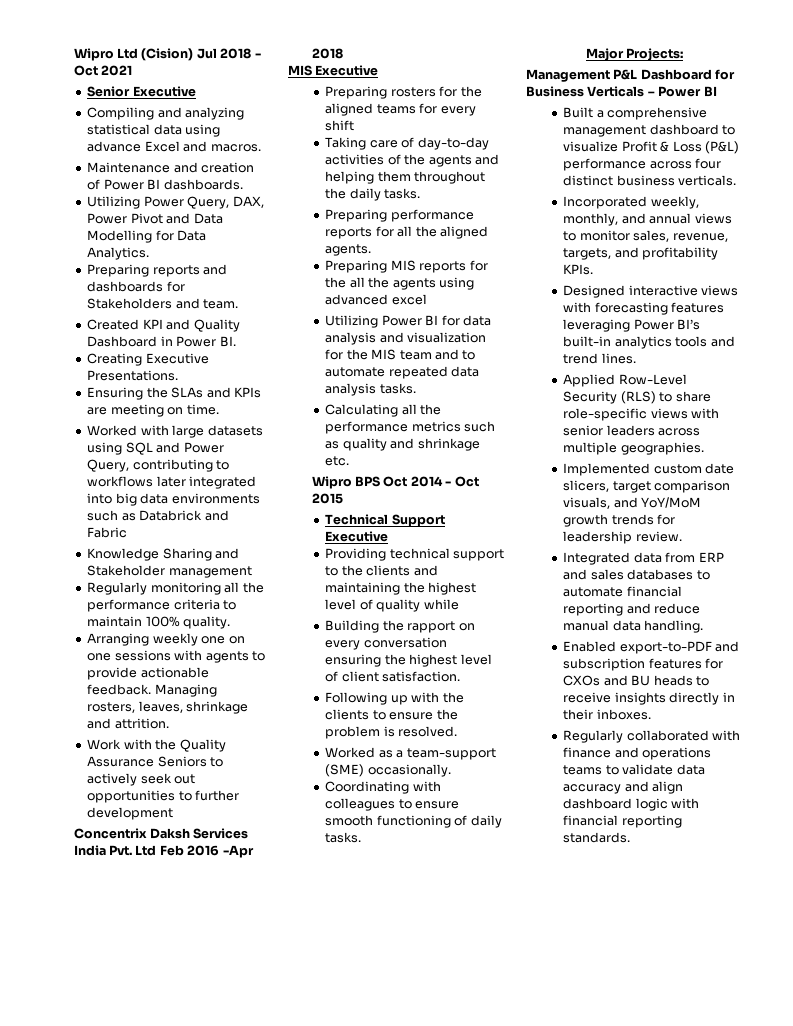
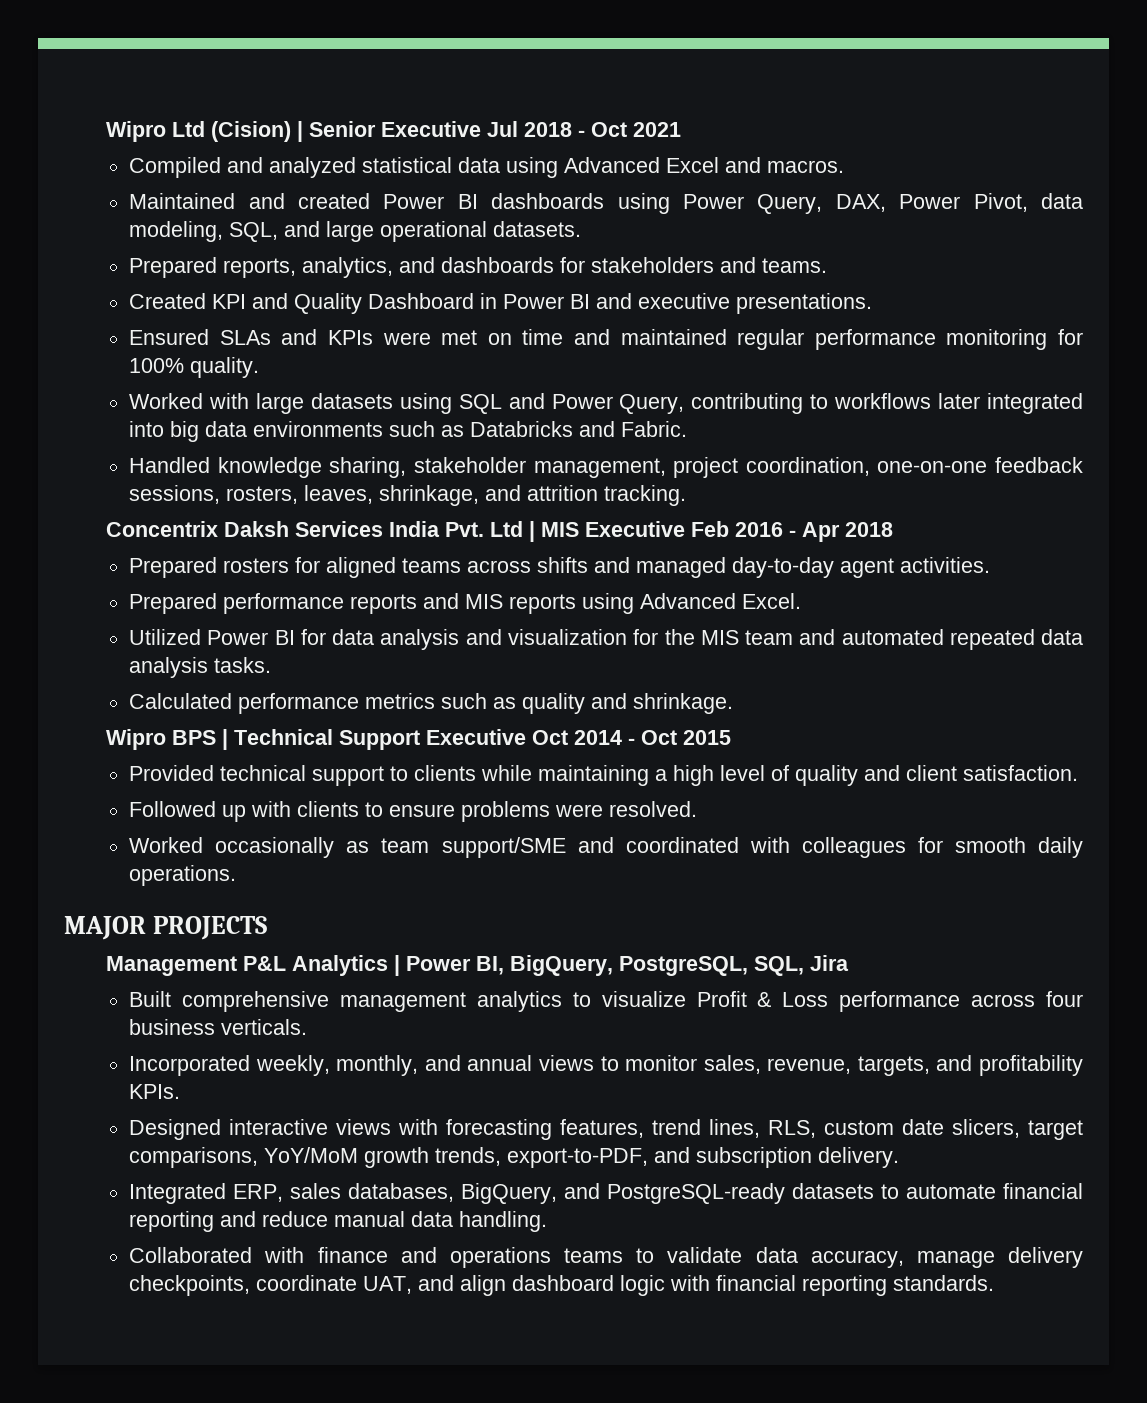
- Wipro Ltd (Cision) Jul 2018 - Oct 2021
+ Wipro Ltd (Cision) | Senior Executive Jul 2018 - Oct 2021
- Senior Executive
- Compiling and analyzing statistical data using advance Excel and macros.
+ Compiled and analyzed statistical data using Advanced Excel and macros.
- Maintenance and creation of Power BI dashboards.
- Utilizing Power Query, DAX, Power Pivot and Data Modelling for Data Analytics.
- Preparing reports and dashboards for Stakeholders and team.
+ Maintained and created Power BI dashboards using Power Query, DAX, Power Pivot, data modeling, SQL, and large operational datasets.
+ Prepared reports, analytics, and dashboards for stakeholders and teams.
- Created KPI and Quality Dashboard in Power BI.
- Creating Executive Presentations.
- Ensuring the SLAs and KPIs are meeting on time.
+ Created KPI and Quality Dashboard in Power BI and executive presentations.
+ Ensured SLAs and KPIs were met on time and maintained regular performance monitoring for 100% quality.
- Worked with large datasets using SQL and Power Query, contributing to workflows later integrated into big data environments such as Databrick and Fabric
- Knowledge Sharing and Stakeholder management
- Regularly monitoring all the performance criteria to maintain 100% quality.
- Arranging weekly one on one sessions with agents to provide actionable feedback. Managing rosters, leaves, shrinkage and attrition.
- Work with the Quality Assurance Seniors to actively seek out opportunities to further development
+ Worked with large datasets using SQL and Power Query, contributing to workflows later integrated into big data environments such as Databricks and Fabric.
+ Handled knowledge sharing, stakeholder management, project coordination, one-on-one feedback sessions, rosters, leaves, shrinkage, and attrition tracking.
- Concentrix Daksh Services India Pvt. Ltd Feb 2016 -Apr 2018
- MIS Executive
- Preparing rosters for the aligned teams for every shift
- Taking care of day-to-day activities of the agents and helping them throughout the daily tasks.
- Preparing performance reports for all the aligned agents.
- Preparing MIS reports for the all the agents using advanced excel
- Utilizing Power BI for data analysis and visualization for the MIS team and to automate repeated data analysis tasks.
+ Concentrix Daksh Services India Pvt. Ltd | MIS Executive Feb 2016 - Apr 2018
+ Prepared rosters for aligned teams across shifts and managed day-to-day agent activities.
+ Prepared performance reports and MIS reports using Advanced Excel.
+ Utilized Power BI for data analysis and visualization for the MIS team and automated repeated data analysis tasks.
- Calculating all the performance metrics such as quality and shrinkage etc.
+ Calculated performance metrics such as quality and shrinkage.
- Wipro BPS Oct 2014 - Oct 2015
+ Wipro BPS | Technical Support Executive Oct 2014 - Oct 2015
- Technical Support Executive
- Providing technical support to the clients and maintaining the highest level of quality while
- Building the rapport on every conversation ensuring the highest level of client satisfaction.
+ Provided technical support to clients while maintaining a high level of quality and client satisfaction.
- Following up with the clients to ensure the problem is resolved.
+ Followed up with clients to ensure problems were resolved.
- Worked as a team-support (SME) occasionally.
- Coordinating with colleagues to ensure smooth functioning of daily tasks.
- Major Projects:
- Management P&L Dashboard for Business Verticals – Power BI
+ Worked occasionally as team support/SME and coordinated with colleagues for smooth daily operations.
+ MAJOR PROJECTS
+ Management P&L Analytics | Power BI, BigQuery, PostgreSQL, SQL, Jira
- Built a comprehensive management dashboard to visualize Profit & Loss (P&L) performance across four distinct business verticals.
+ Built comprehensive management analytics to visualize Profit & Loss performance across four business verticals.
- Designed interactive views with forecasting features leveraging Power BI’s built-in analytics tools and trend lines.
- Applied Row-Level Security (RLS) to share role-specific views with senior leaders across multiple geographies.
- Implemented custom date slicers, target comparison visuals, and YoY/MoM growth trends for leadership review.
- Integrated data from ERP and sales databases to automate financial reporting and reduce manual data handling.
+ Designed interactive views with forecasting features, trend lines, RLS, custom date slicers, target comparisons, YoY/MoM growth trends, export-to-PDF, and subscription delivery.
+ Integrated ERP, sales databases, BigQuery, and PostgreSQL-ready datasets to automate financial reporting and reduce manual data handling.
- Enabled export-to-PDF and subscription features for CXOs and BU heads to receive insights directly in their inboxes.
- Regularly collaborated with finance and operations teams to validate data accuracy and align dashboard logic with financial reporting standards.
+ Collaborated with finance and operations teams to validate data accuracy, manage delivery checkpoints, coordinate UAT, and align dashboard logic with financial reporting standards.

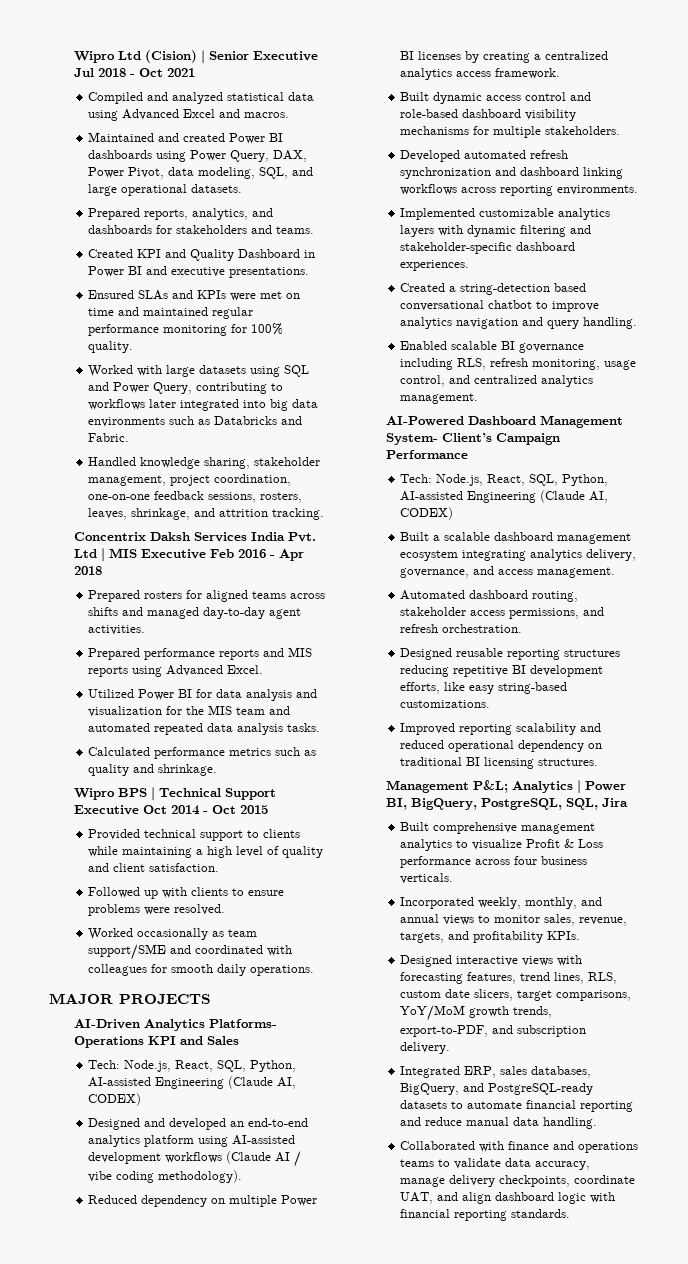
- Management P&L Analytics | Power BI, BigQuery, PostgreSQL, SQL, Jira
+ AI-Driven Analytics Platforms- Operations KPI and Sales
+ Tech: Node.js, React, SQL, Python, AI-assisted Engineering (Claude AI, CODEX)
+ Designed and developed an end-to-end analytics platform using AI-assisted development workflows (Claude AI / vibe coding methodology).
+ Reduced dependency on multiple Power BI licenses by creating a centralized analytics access framework.
+ Built dynamic access control and role-based dashboard visibility mechanisms for multiple stakeholders.
+ Developed automated refresh synchronization and dashboard linking workflows across reporting environments.
+ Implemented customizable analytics layers with dynamic filtering and stakeholder-specific dashboard experiences.
+ Created a string-detection based conversational chatbot to improve analytics navigation and query handling.
+ Enabled scalable BI governance including RLS, refresh monitoring, usage control, and centralized analytics management.
+ AI-Powered Dashboard Management System- Client’s Campaign Performance
+ Tech: Node.js, React, SQL, Python, AI-assisted Engineering (Claude AI, CODEX)
+ Built a scalable dashboard management ecosystem integrating analytics delivery, governance, and access management.
+ Automated dashboard routing, stakeholder access permissions, and refresh orchestration.
+ Designed reusable reporting structures reducing repetitive BI development efforts, like easy string-based customizations.
+ Improved reporting scalability and reduced operational dependency on traditional BI licensing structures.
+ Management P&L; Analytics | Power BI, BigQuery, PostgreSQL, SQL, Jira

